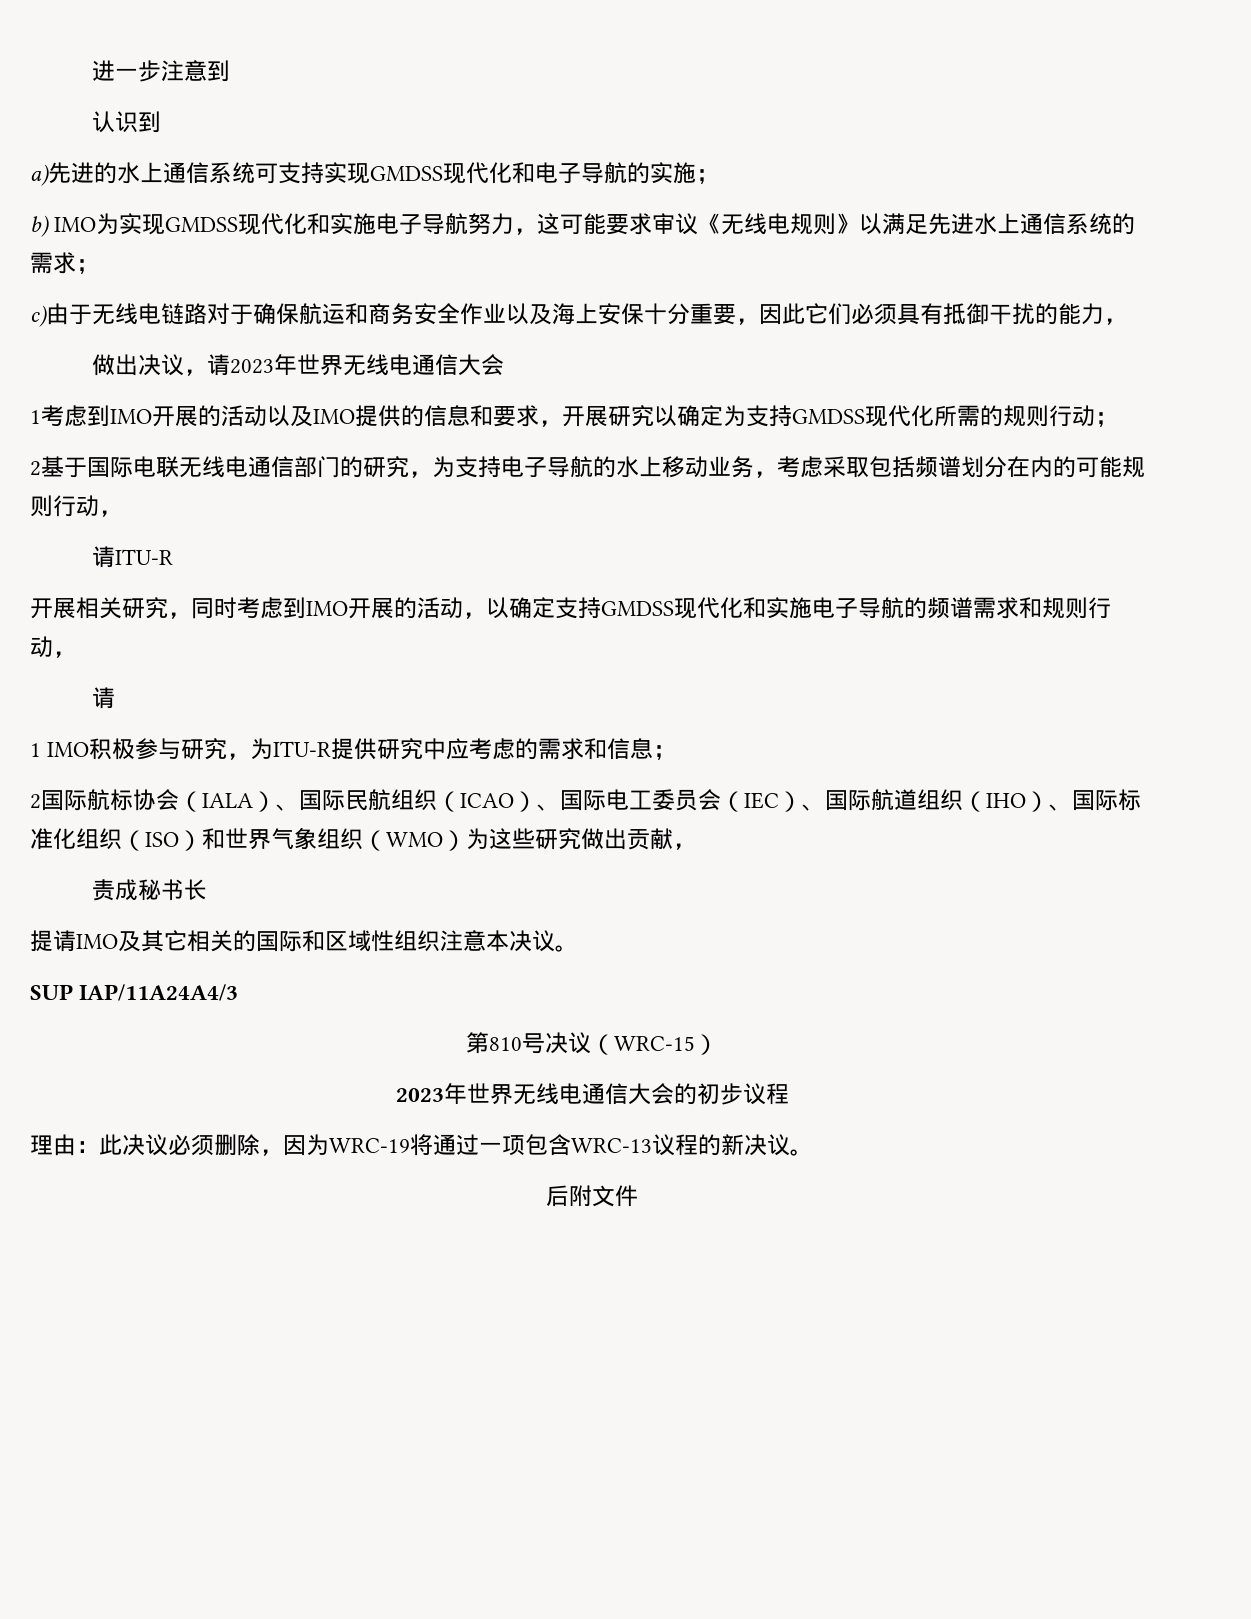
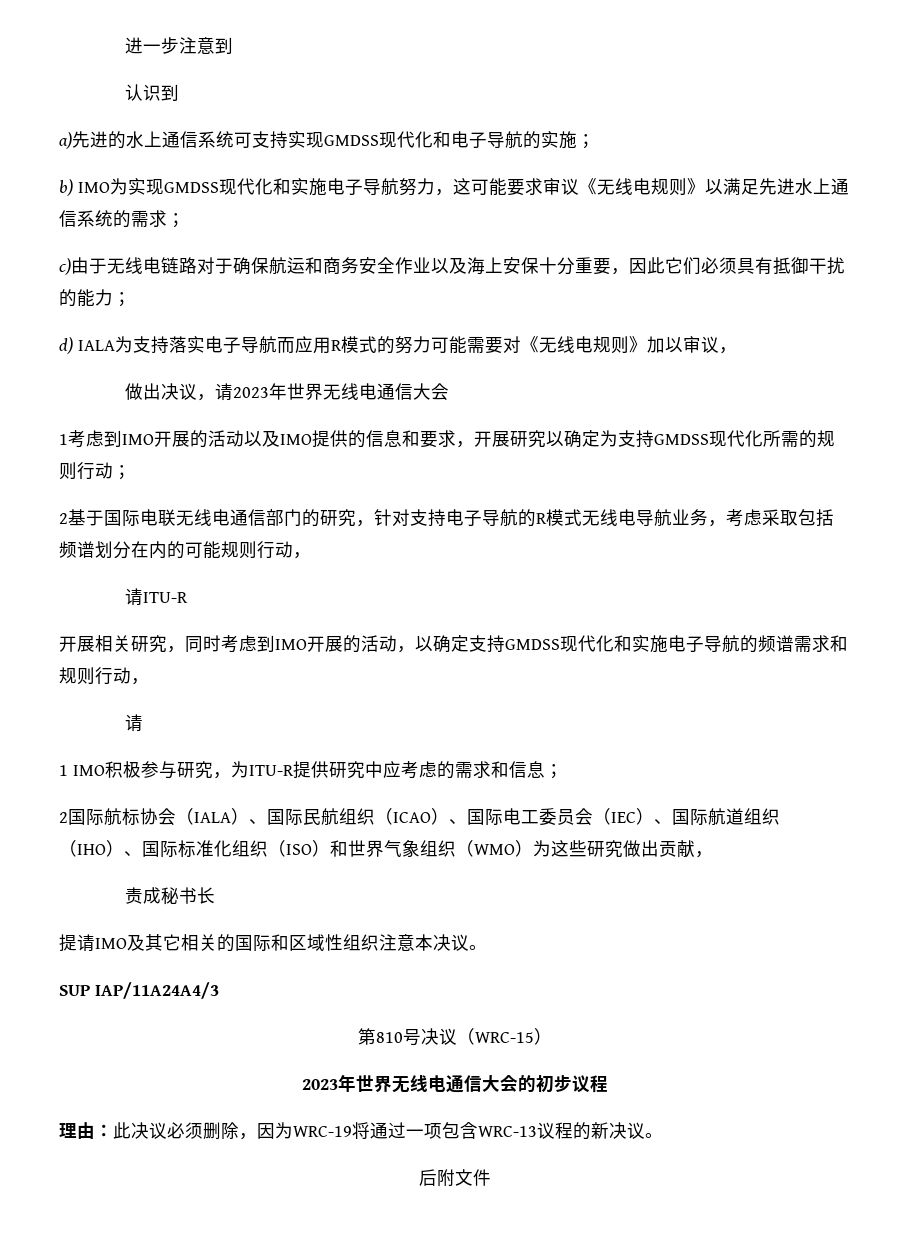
- c)由于无线电链路对于确保航运和商务安全作业以及海上安保十分重要，因此它们必须具有抵御干扰的能力，
+ c)由于无线电链路对于确保航运和商务安全作业以及海上安保十分重要，因此它们必须具有抵御干扰的能力；
+ d) IALA为支持落实电子导航而应用R模式的努力可能需要对《无线电规则》加以审议，
- 2基于国际电联无线电通信部门的研究，为支持电子导航的水上移动业务，考虑采取包括频谱划分在内的可能规则行动，
+ 2基于国际电联无线电通信部门的研究，针对支持电子导航的R模式无线电导航业务，考虑采取包括频谱划分在内的可能规则行动，

